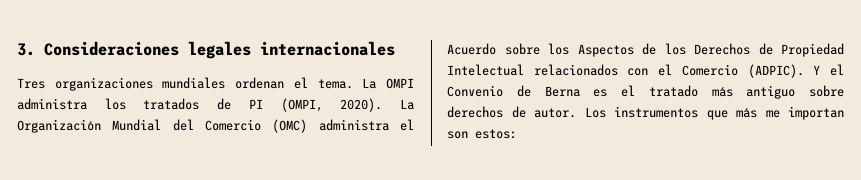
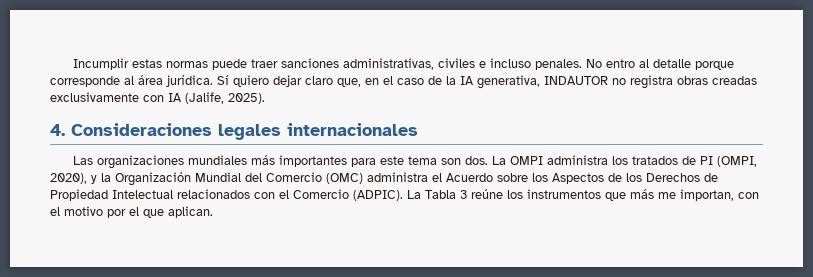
- 3. Consideraciones legales internacionales
+ Incumplir estas normas puede traer sanciones administrativas, civiles e incluso penales. No entro al detalle porque corresponde al área jurídica. Sí quiero dejar claro que, en el caso de la IA generativa, INDAUTOR no registra obras creadas exclusivamente con IA (Jalife, 2025).
+ 4. Consideraciones legales internacionales
- Tres organizaciones mundiales ordenan el tema.
+ Las organizaciones mundiales más importantes para este tema son dos.
- La OMPI administra los tratados de PI (OMPI, 2020). La Organización Mundial del Comercio (OMC) administra el Acuerdo sobre los Aspectos de los Derechos de Propiedad Intelectual relacionados con el Comercio (ADPIC).
+ La OMPI administra los tratados de PI (OMPI, 2020), y la Organización Mundial del Comercio (OMC) administra el Acuerdo sobre los Aspectos de los Derechos de Propiedad Intelectual relacionados con el Comercio (ADPIC).
- Y el Convenio de Berna es el tratado más antiguo sobre derechos de autor. Los instrumentos que más me importan son estos:
+ La Tabla 3 reúne los instrumentos que más me importan, con el motivo por el que aplican.

